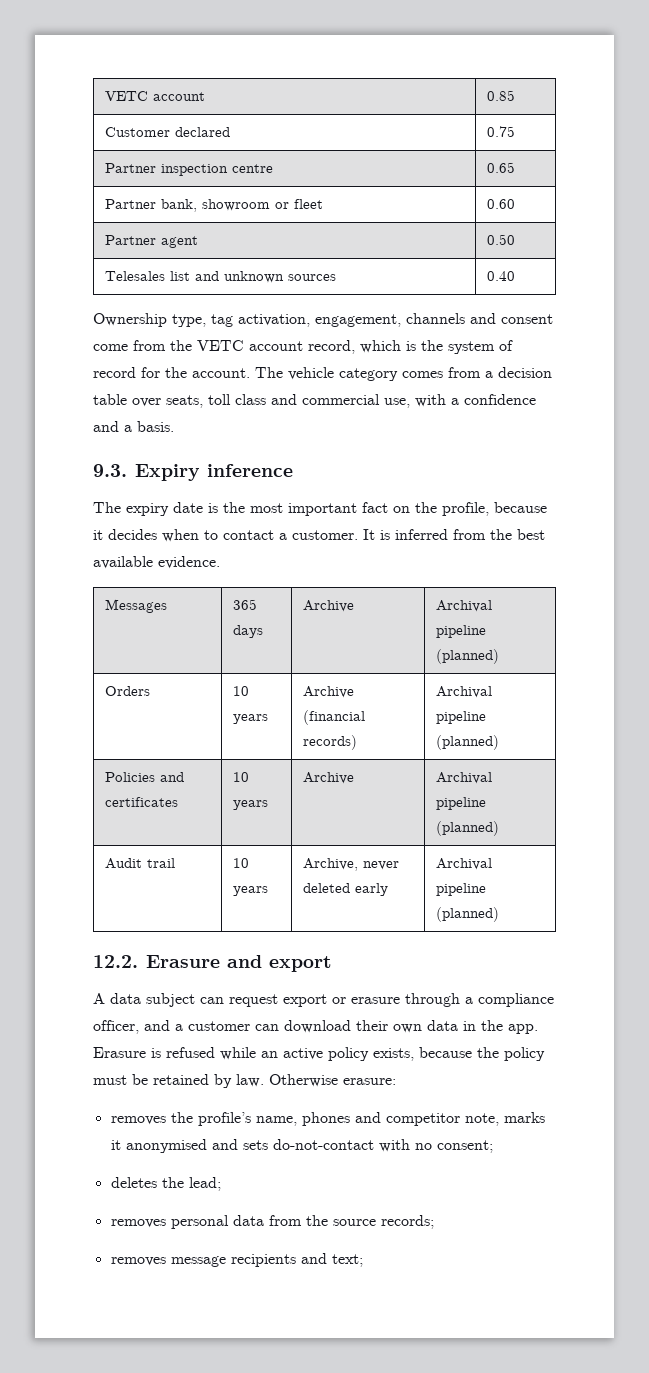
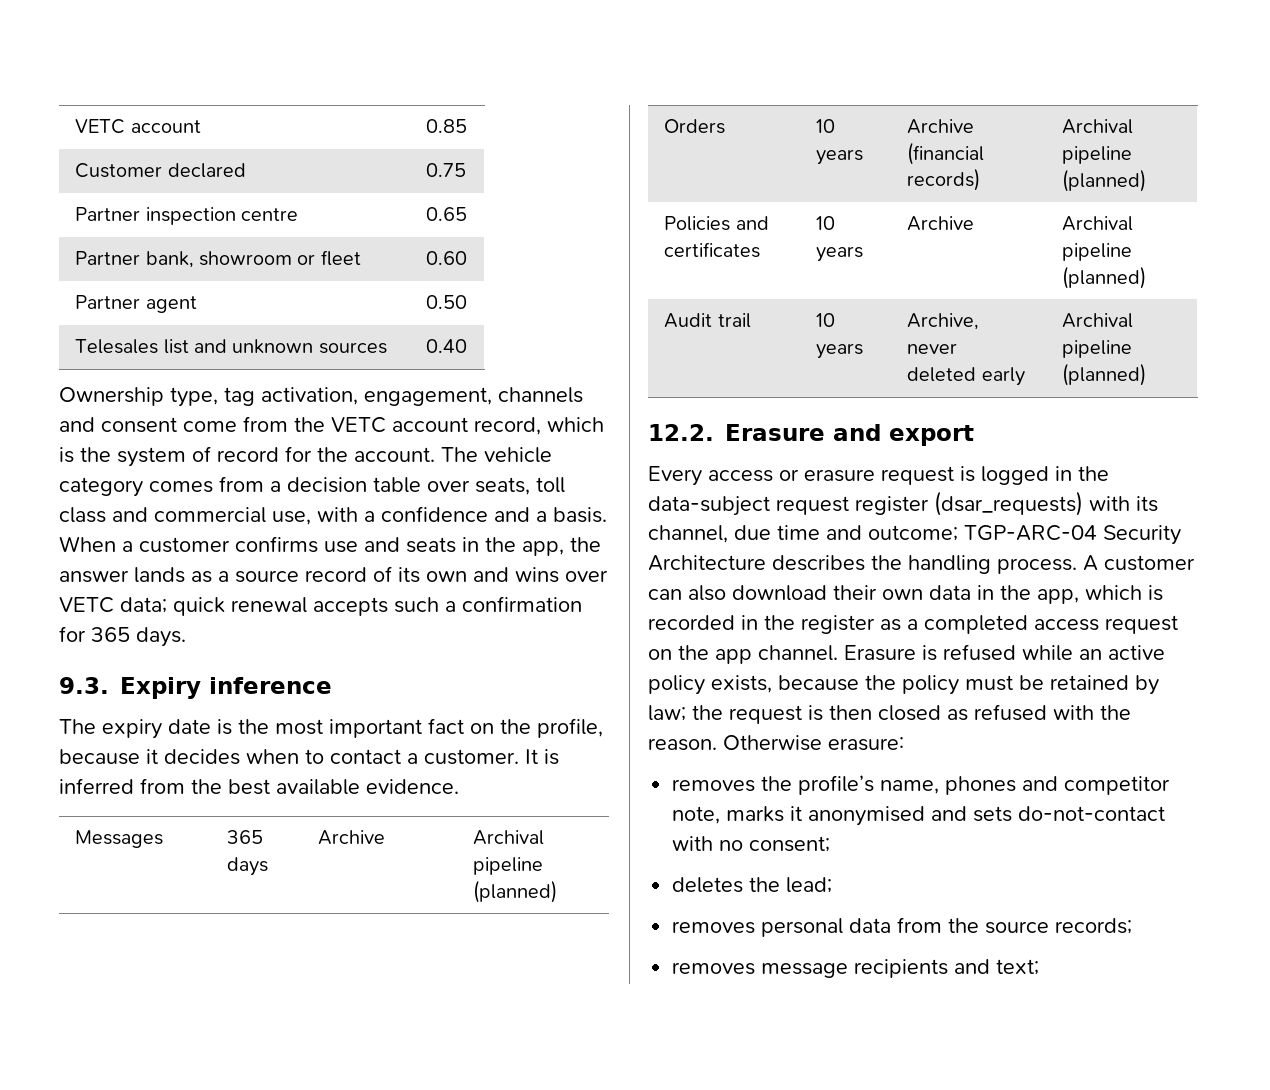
+ When a customer confirms use and seats in the app, the answer lands as a source record of its own and wins over VETC data; quick renewal accepts such a confirmation for 365 days.
- A data subject can request export or erasure through a compliance officer, and a customer can download their own data in the app.
+ Every access or erasure request is logged in the data-subject request register (dsar_requests) with its channel, due time and outcome; TGP-ARC-04 Security Architecture describes the handling process. A customer can also download their own data in the app, which is recorded in the register as a completed access request on the app channel.
- Erasure is refused while an active policy exists, because the policy must be retained by law.
+ Erasure is refused while an active policy exists, because the policy must be retained by law; the request is then closed as refused with the reason.

